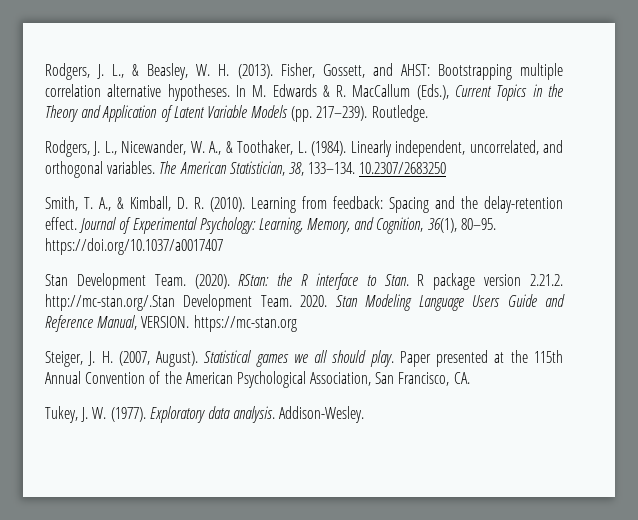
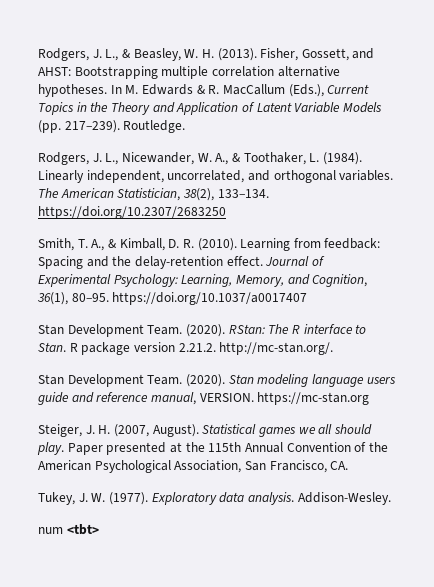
- The American Statistician, 38, 133–134. 10.2307/2683250
+ The American Statistician, 38(2), 133–134. https://doi.org/10.2307/2683250
- RStan: the R interface to Stan.
+ RStan: The R interface to Stan.
- R package version 2.21.2. http://mc-stan.org/.Stan Development Team. 2020. Stan Modeling Language Users Guide and Reference Manual, VERSION. https://mc-stan.org
+ R package version 2.21.2. http://mc-stan.org/.
+ Stan Development Team. (2020). Stan modeling language users guide and reference manual, VERSION. https://mc-stan.org
+ num <tbt>

